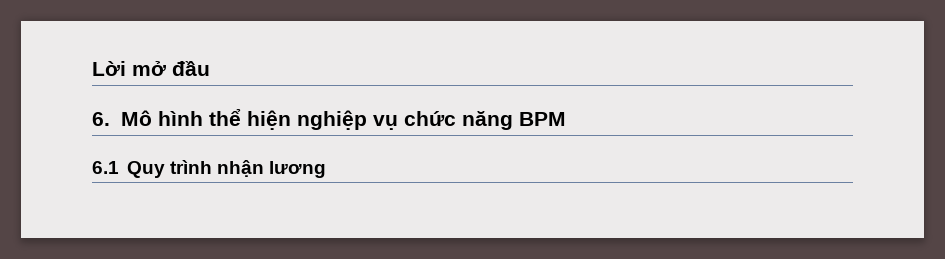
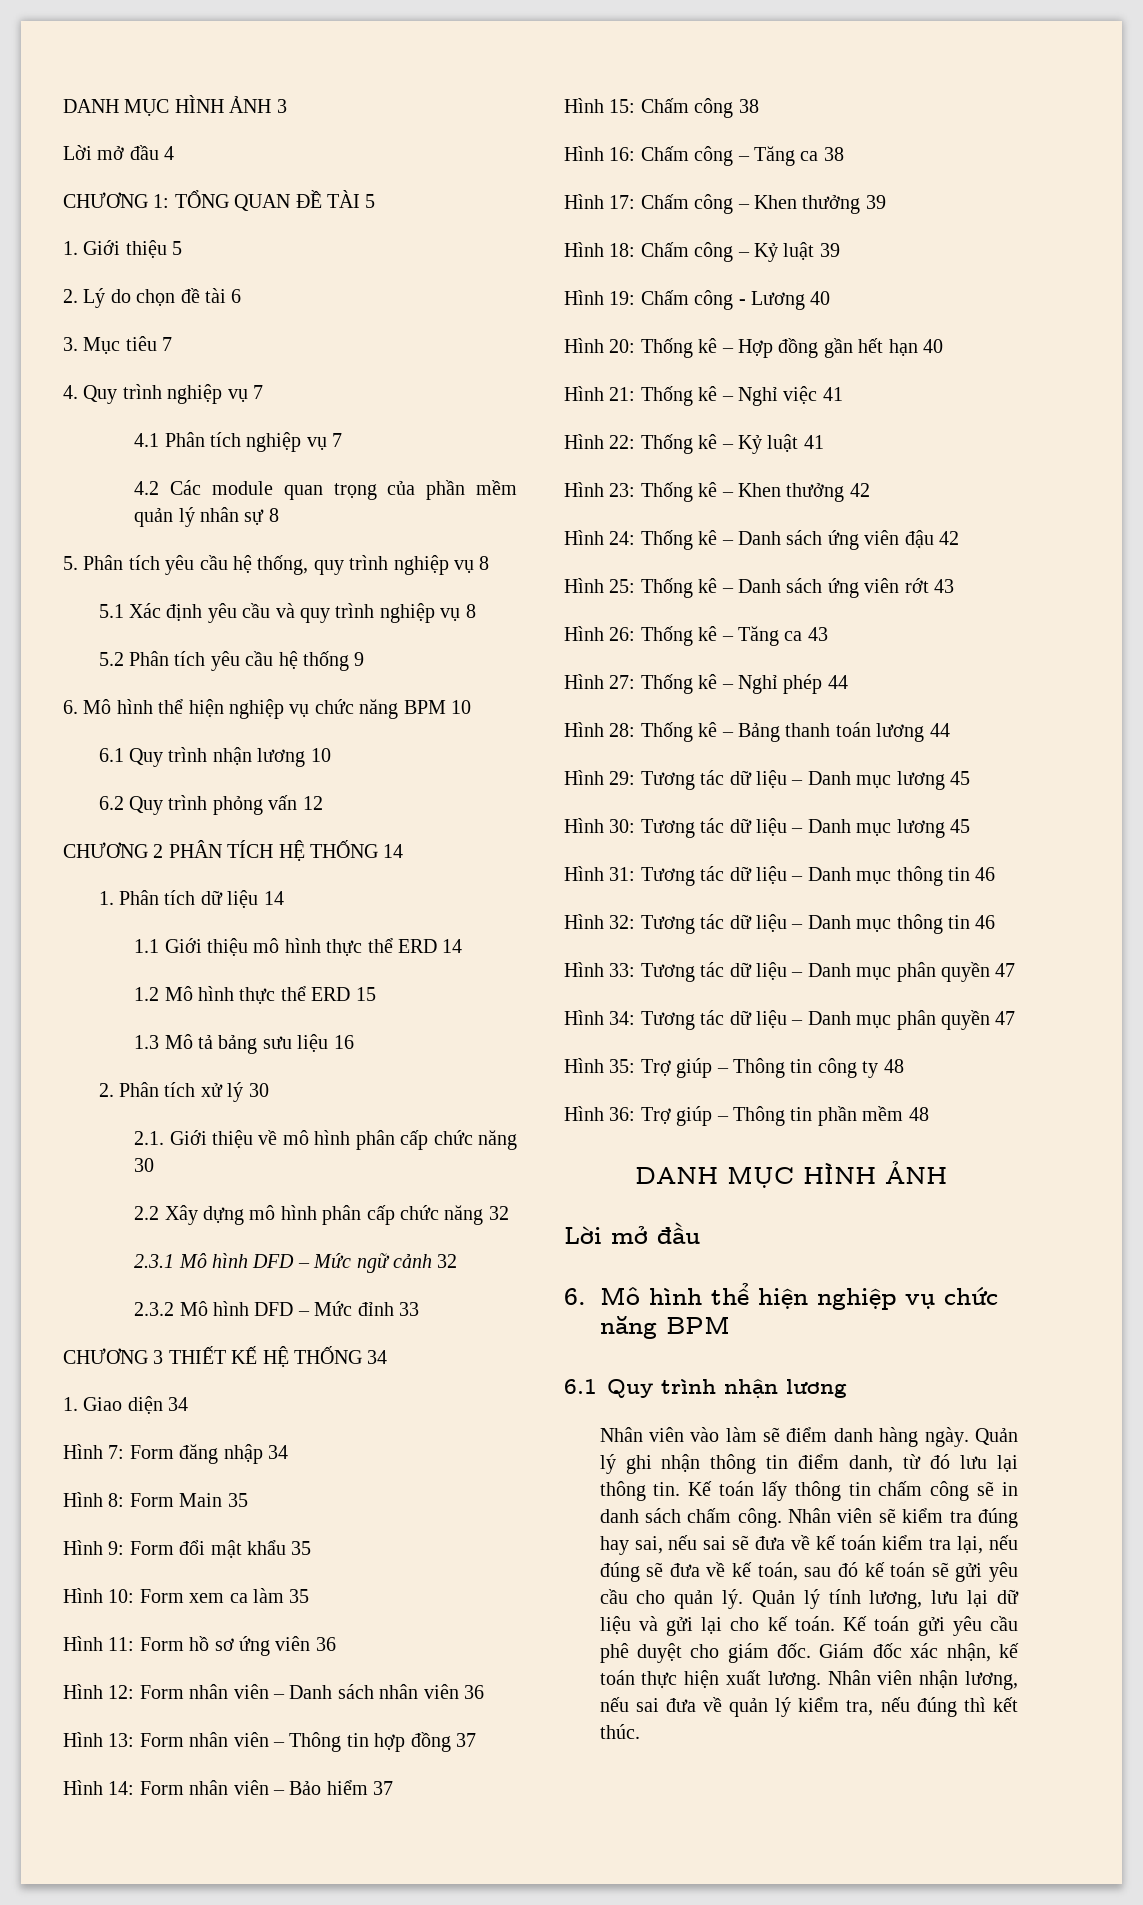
+ DANH MỤC HÌNH ẢNH 3
+ Lời mở đầu 4
+ CHƯƠNG 1: TỔNG QUAN ĐỀ TÀI 5
+ 1. Giới thiệu 5
+ 2. Lý do chọn đề tài 6
+ 3. Mục tiêu 7
+ 4. Quy trình nghiệp vụ 7
+ 4.1 Phân tích nghiệp vụ 7
+ 4.2 Các module quan trọng của phần mềm quản lý nhân sự 8
+ 5. Phân tích yêu cầu hệ thống, quy trình nghiệp vụ 8
+ 5.1 Xác định yêu cầu và quy trình nghiệp vụ 8
+ 5.2 Phân tích yêu cầu hệ thống 9
+ 6. Mô hình thể hiện nghiệp vụ chức năng BPM 10
+ 6.1 Quy trình nhận lương 10
+ 6.2 Quy trình phỏng vấn 12
+ CHƯƠNG 2 PHÂN TÍCH HỆ THỐNG 14
+ 1. Phân tích dữ liệu 14
+ 1.1 Giới thiệu mô hình thực thể ERD 14
+ 1.2 Mô hình thực thể ERD 15
+ 1.3 Mô tả bảng sưu liệu 16
+ 2. Phân tích xử lý 30
+ 2.1. Giới thiệu về mô hình phân cấp chức năng 30
+ 2.2 Xây dựng mô hình phân cấp chức năng 32
+ 2.3.1 Mô hình DFD – Mức ngữ cảnh 32
+ 2.3.2 Mô hình DFD – Mức đỉnh 33
+ CHƯƠNG 3 THIẾT KẾ HỆ THỐNG 34
+ 1. Giao diện 34
+ Hình 7: Form đăng nhập 34
+ Hình 8: Form Main 35
+ Hình 9: Form đổi mật khẩu 35
+ Hình 10: Form xem ca làm 35
+ Hình 11: Form hồ sơ ứng viên 36
+ Hình 12: Form nhân viên – Danh sách nhân viên 36
+ Hình 13: Form nhân viên – Thông tin hợp đồng 37
+ Hình 14: Form nhân viên – Bảo hiểm 37
+ Hình 15: Chấm công 38
+ Hình 16: Chấm công – Tăng ca 38
+ Hình 17: Chấm công – Khen thưởng 39
+ Hình 18: Chấm công – Kỷ luật 39
+ Hình 19: Chấm công - Lương 40
+ Hình 20: Thống kê – Hợp đồng gần hết hạn 40
+ Hình 21: Thống kê – Nghỉ việc 41
+ Hình 22: Thống kê – Kỷ luật 41
+ Hình 23: Thống kê – Khen thưởng 42
+ Hình 24: Thống kê – Danh sách ứng viên đậu 42
+ Hình 25: Thống kê – Danh sách ứng viên rớt 43
+ Hình 26: Thống kê – Tăng ca 43
+ Hình 27: Thống kê – Nghỉ phép 44
+ Hình 28: Thống kê – Bảng thanh toán lương 44
+ Hình 29: Tương tác dữ liệu – Danh mục lương 45
+ Hình 30: Tương tác dữ liệu – Danh mục lương 45
+ Hình 31: Tương tác dữ liệu – Danh mục thông tin 46
+ Hình 32: Tương tác dữ liệu – Danh mục thông tin 46
+ Hình 33: Tương tác dữ liệu – Danh mục phân quyền 47
+ Hình 34: Tương tác dữ liệu – Danh mục phân quyền 47
+ Hình 35: Trợ giúp – Thông tin công ty 48
+ Hình 36: Trợ giúp – Thông tin phần mềm 48
+ DANH MỤC HÌNH ẢNH
+ Nhân viên vào làm sẽ điểm danh hàng ngày. Quản lý ghi nhận thông tin điểm danh, từ đó lưu lại thông tin. Kế toán lấy thông tin chấm công sẽ in danh sách chấm công. Nhân viên sẽ kiểm tra đúng hay sai, nếu sai sẽ đưa về kế toán kiểm tra lại, nếu đúng sẽ đưa về kế toán, sau đó kế toán sẽ gửi yêu cầu cho quản lý. Quản lý tính lương, lưu lại dữ liệu và gửi lại cho kế toán. Kế toán gửi yêu cầu phê duyệt cho giám đốc. Giám đốc xác nhận, kế toán thực hiện xuất lương. Nhân viên nhận lương, nếu sai đưa về quản lý kiểm tra, nếu đúng thì kết thúc.

